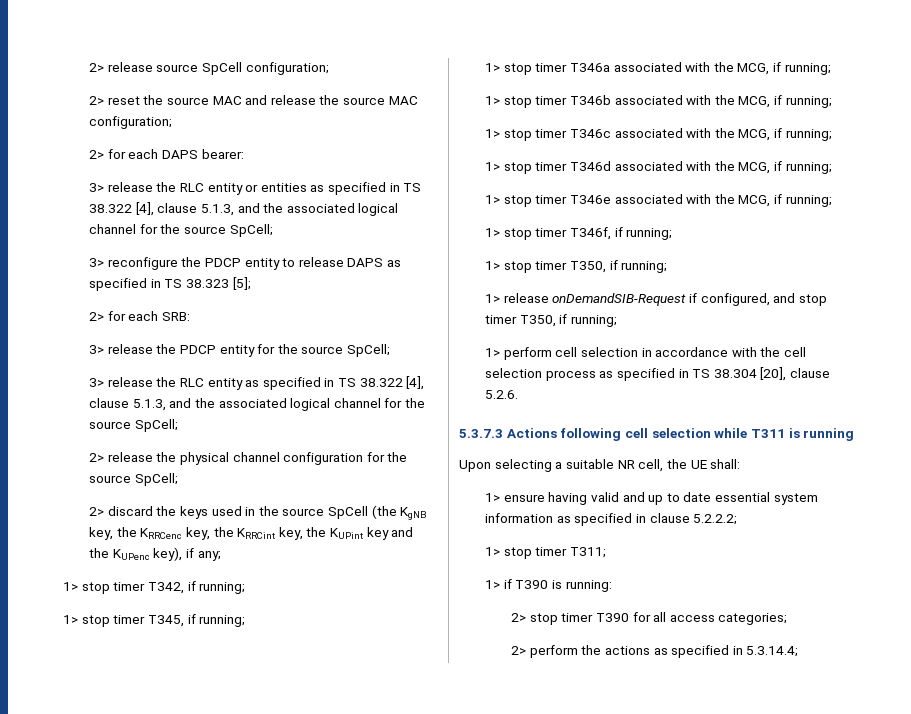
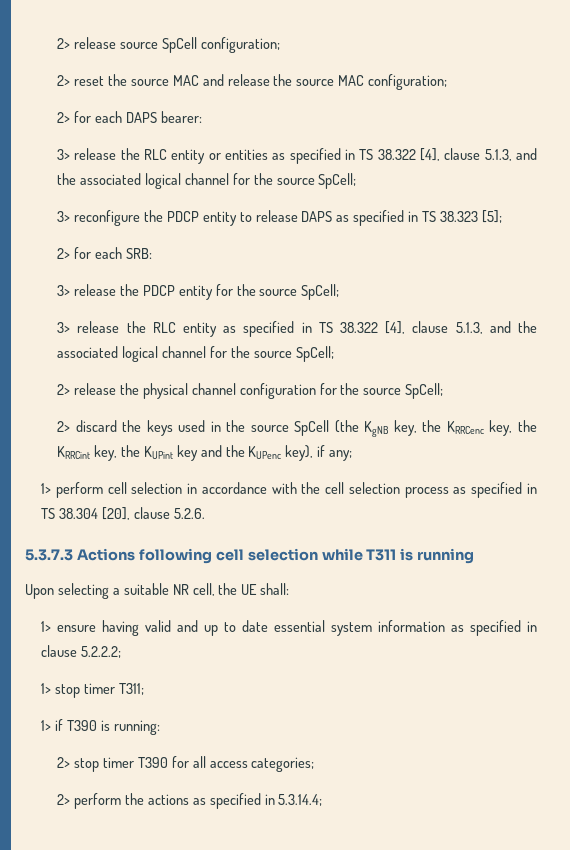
- 1> stop timer T342, if running;
- 1> stop timer T345, if running;
- 1> stop timer T346a associated with the MCG, if running;
- 1> stop timer T346b associated with the MCG, if running;
- 1> stop timer T346c associated with the MCG, if running;
- 1> stop timer T346d associated with the MCG, if running;
- 1> stop timer T346e associated with the MCG, if running;
- 1> stop timer T346f, if running;
- 1> stop timer T350, if running;
- 1> release onDemandSIB-Request if configured, and stop timer T350, if running;

